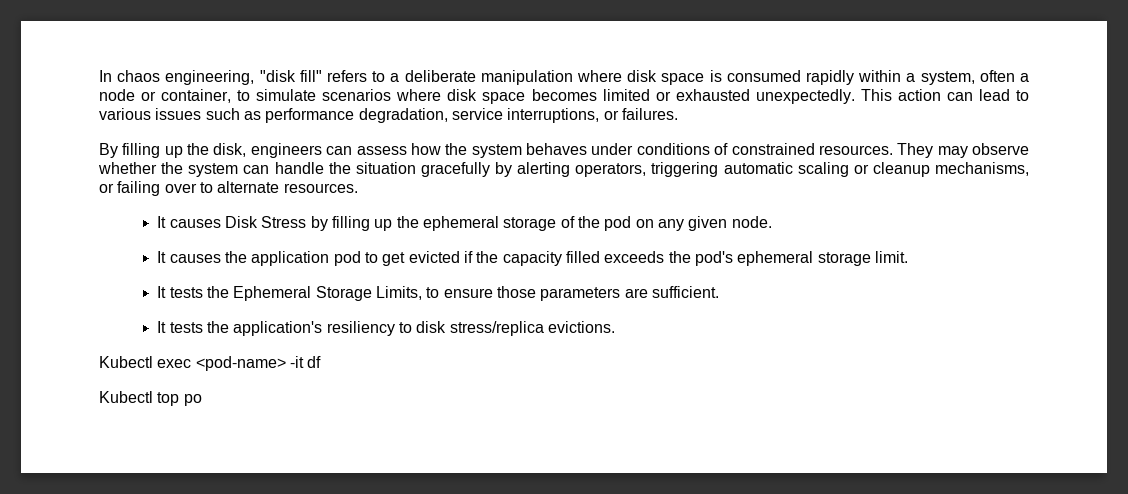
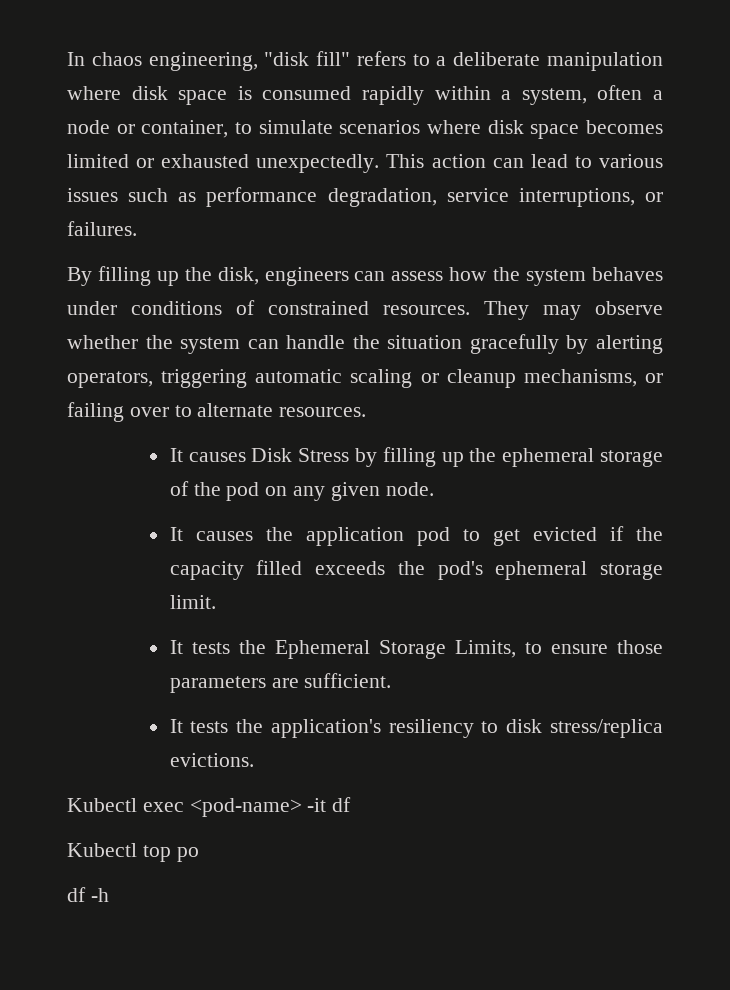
+ df -h

